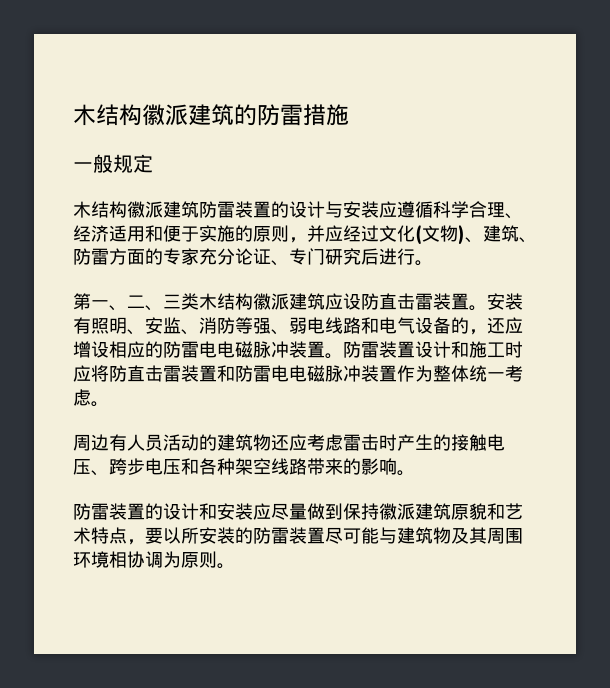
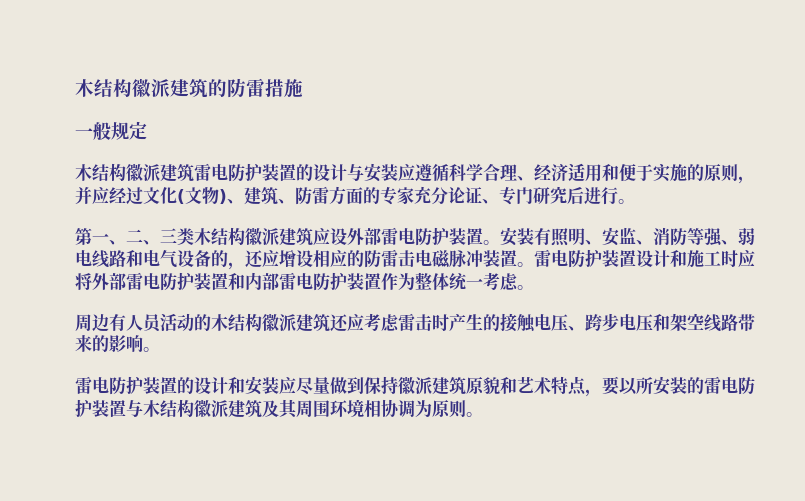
- 木结构徽派建筑防雷装置的设计与安装应遵循科学合理、经济适用和便于实施的原则，并应经过文化(文物)、建筑、防雷方面的专家充分论证、专门研究后进行。
+ 木结构徽派建筑雷电防护装置的设计与安装应遵循科学合理、经济适用和便于实施的原则，并应经过文化(文物)、建筑、防雷方面的专家充分论证、专门研究后进行。
- 第一、二、三类木结构徽派建筑应设防直击雷装置。
+ 第一、二、三类木结构徽派建筑应设外部雷电防护装置。
- 安装有照明、安监、消防等强、弱电线路和电气设备的，还应增设相应的防雷电电磁脉冲装置。
+ 安装有照明、安监、消防等强、弱电线路和电气设备的，还应增设相应的防雷击电磁脉冲装置。
- 防雷装置设计和施工时应将防直击雷装置和防雷电电磁脉冲装置作为整体统一考虑。
+ 雷电防护装置设计和施工时应将外部雷电防护装置和内部雷电防护装置作为整体统一考虑。
- 周边有人员活动的建筑物还应考虑雷击时产生的接触电压、跨步电压和各种架空线路带来的影响。
+ 周边有人员活动的木结构徽派建筑还应考虑雷击时产生的接触电压、跨步电压和架空线路带来的影响。
- 防雷装置的设计和安装应尽量做到保持徽派建筑原貌和艺术特点，要以所安装的防雷装置尽可能与建筑物及其周围环境相协调为原则。
+ 雷电防护装置的设计和安装应尽量做到保持徽派建筑原貌和艺术特点，要以所安装的雷电防护装置与木结构徽派建筑及其周围环境相协调为原则。

